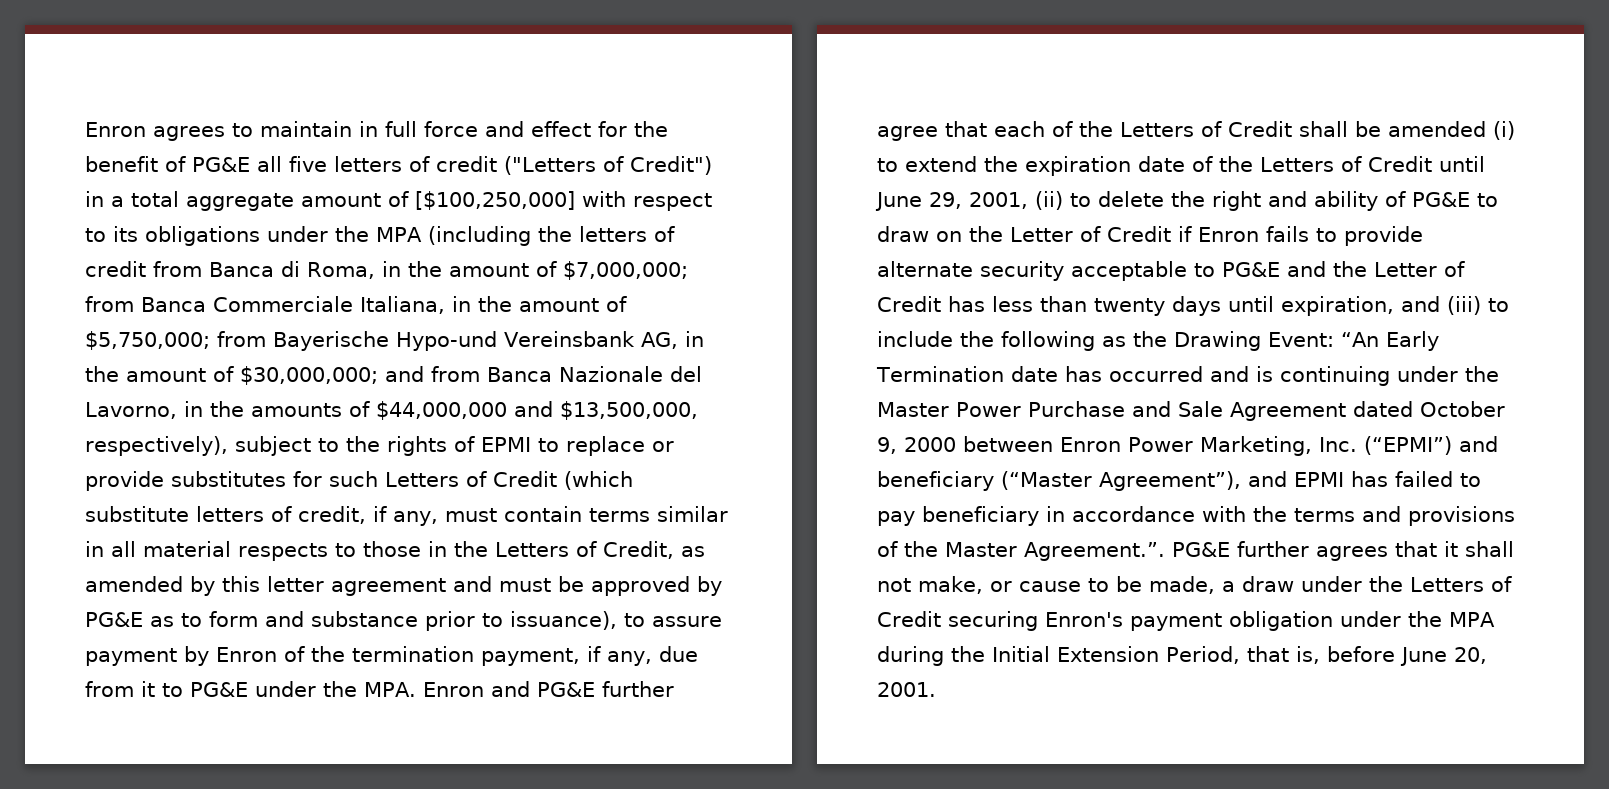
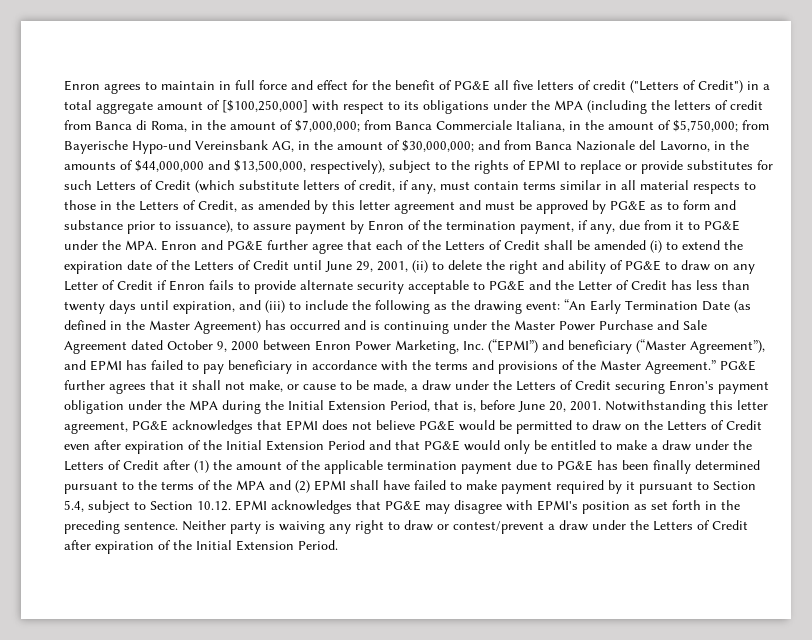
- and from Banca Nazionale del Lavorno, in the amounts of $44,000,000 and $13,500,000, respectively), subject to the rights of EPMI to replace or provide substitutes for such Letters of Credit (which substitute letters of credit, if any, must contain terms similar in all material respects to those in the Letters of Credit, as amended by this letter agreement and must be approved by PG&E as to form and substance prior to issuance), to assure payment by Enron of the termination payment, if any, due from it to PG&E under the MPA. Enron and PG&E further agree that each of the Letters of Credit shall be amended (i) to extend the expiration date of the Letters of Credit until June 29, 2001, (ii) to delete the right and ability of PG&E to draw on the Letter of Credit if Enron fails to provide alternate security acceptable to PG&E and the Letter of Credit has less than twenty days until expiration, and (iii) to include the following as the Drawing Event:
+ and from Banca Nazionale del Lavorno, in the amounts of $44,000,000 and $13,500,000, respectively), subject to the rights of EPMI to replace or provide substitutes for such Letters of Credit (which substitute letters of credit, if any, must contain terms similar in all material respects to those in the Letters of Credit, as amended by this letter agreement and must be approved by PG&E as to form and substance prior to issuance), to assure payment by Enron of the termination payment, if any, due from it to PG&E under the MPA. Enron and PG&E further agree that each of the Letters of Credit shall be amended (i) to extend the expiration date of the Letters of Credit until June 29, 2001, (ii) to delete the right and ability of PG&E to draw on any Letter of Credit if Enron fails to provide alternate security acceptable to PG&E and the Letter of Credit has less than twenty days until expiration, and (iii) to include the following as the drawing event:
- “An Early Termination date has occurred and is continuing under the Master Power Purchase and Sale Agreement dated October 9, 2000 between Enron Power Marketing, Inc. (“EPMI”) and beneficiary (“Master Agreement”), and EPMI has failed to pay beneficiary in accordance with the terms and provisions of the Master Agreement.”. PG&E further agrees that it shall not make, or cause to be made, a draw under the Letters of Credit securing Enron's payment obligation under the MPA during the Initial Extension Period, that is, before June 20, 2001.
+ “An Early Termination Date (as defined in the Master Agreement) has occurred and is continuing under the Master Power Purchase and Sale Agreement dated October 9, 2000 between Enron Power Marketing, Inc. (“EPMI”) and beneficiary (“Master Agreement”), and EPMI has failed to pay beneficiary in accordance with the terms and provisions of the Master Agreement.” PG&E further agrees that it shall not make, or cause to be made, a draw under the Letters of Credit securing Enron's payment obligation under the MPA during the Initial Extension Period, that is, before June 20, 2001.
+ Notwithstanding this letter agreement, PG&E acknowledges that EPMI does not believe PG&E would be permitted to draw on the Letters of Credit even after expiration of the Initial Extension Period and that PG&E would only be entitled to make a draw under the Letters of Credit after (1) the amount of the applicable termination payment due to PG&E has been finally determined pursuant to the terms of the MPA and (2) EPMI shall have failed to make payment required by it pursuant to Section 5.4, subject to Section 10.12. EPMI acknowledges that PG&E may disagree with EPMI's position as set forth in the preceding sentence. Neither party is waiving any right to draw or contest/prevent a draw under the Letters of Credit after expiration of the Initial Extension Period.

